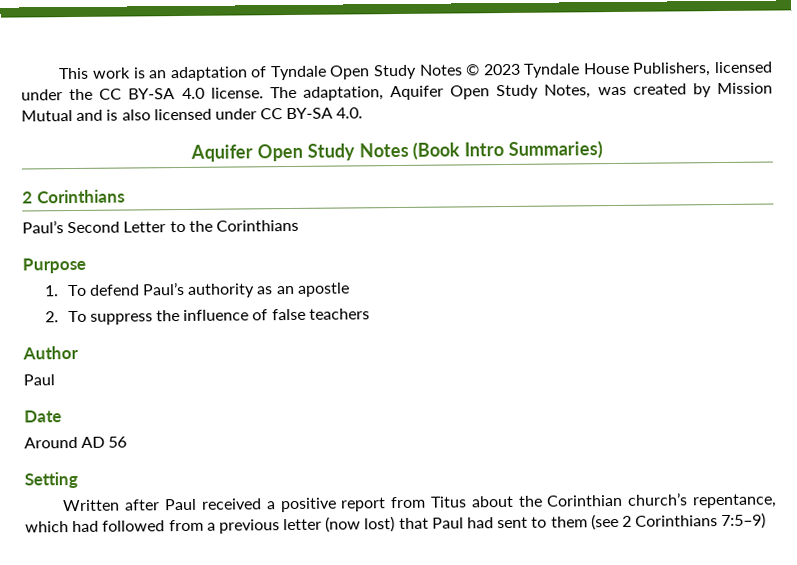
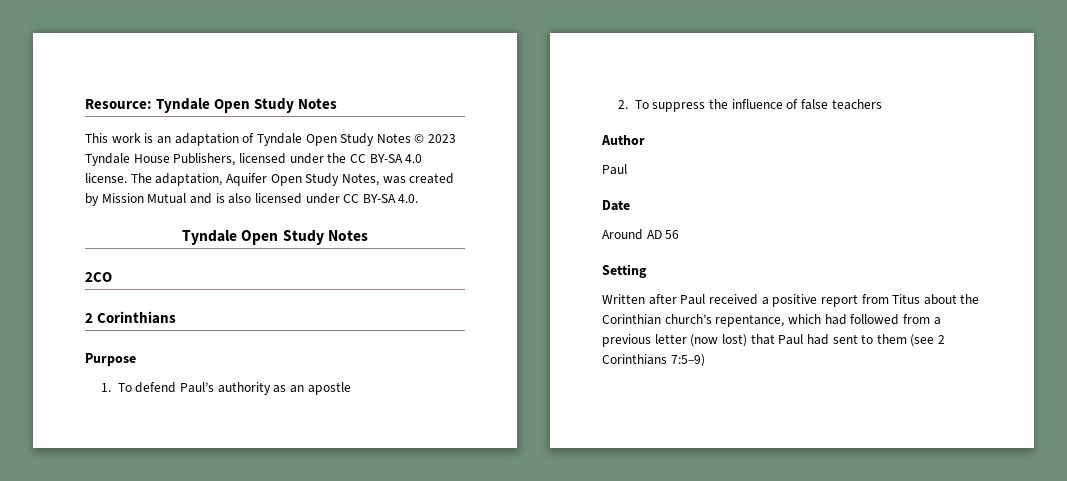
+ Resource: Tyndale Open Study Notes
  The adaptation, Aquifer Open Study Notes, was created by Mission Mutual and is also licensed under CC BY-SA 4.0.
- Aquifer Open Study Notes (Book Intro Summaries)
+ Tyndale Open Study Notes
+ 2CO
  2 Corinthians
- Paul’s Second Letter to the Corinthians

